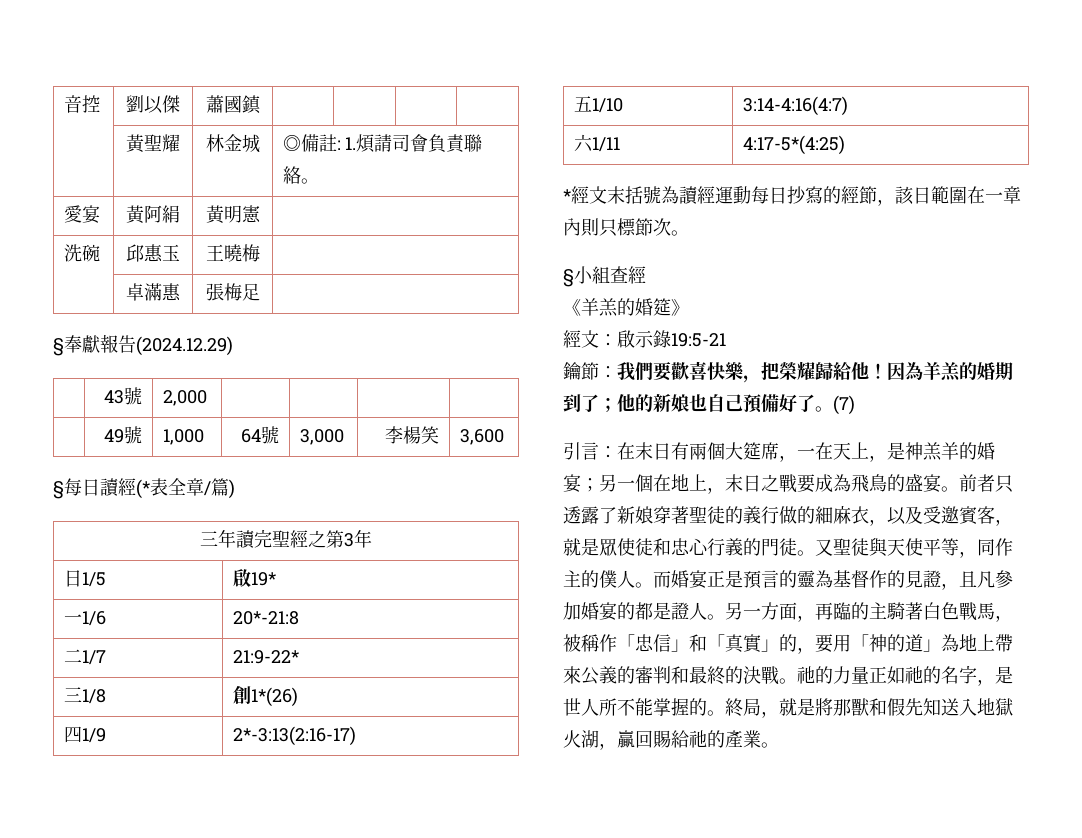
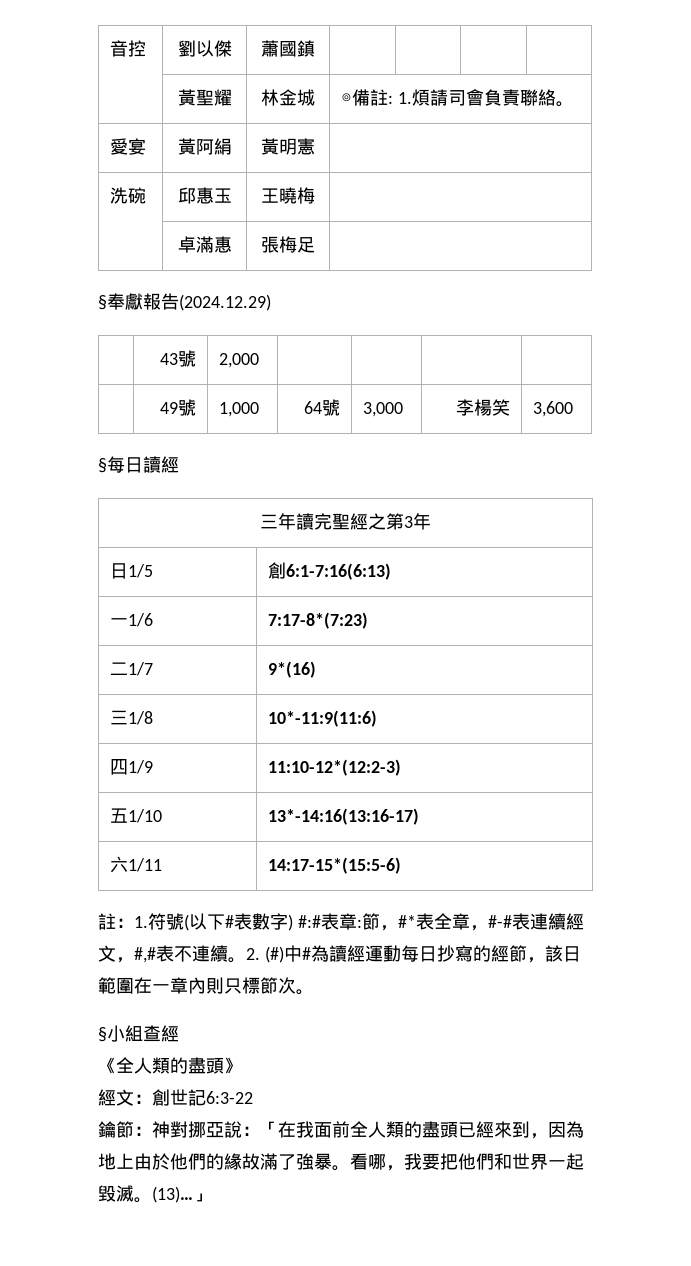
- §每日讀經(*表全章/篇)
+ §每日讀經
- 日1/5 | 啟19*
+ 日1/5 | 創6:1-7:16(6:13)
- 一1/6 | 20*-21:8
+ 一1/6 | 7:17-8*(7:23)
- 二1/7 | 21:9-22*
+ 二1/7 | 9*(16)
- 三1/8 | 創1*(26)
+ 三1/8 | 10*-11:9(11:6)
- 四1/9 | 2*-3:13(2:16-17)
+ 四1/9 | 11:10-12*(12:2-3)
- 五1/10 | 3:14-4:16(4:7)
+ 五1/10 | 13*-14:16(13:16-17)
- 六1/11 | 4:17-5*(4:25)
- *經文末括號為讀經運動每日抄寫的經節，該日範圍在一章內則只標節次。
+ 六1/11 | 14:17-15*(15:5-6)
+ 註：1.符號(以下#表數字) #:#表章:節，#*表全章，#-#表連續經文，#,#表不連續。2. (#)中#為讀經運動每日抄寫的經節，該日範圍在一章內則只標節次。
- 《羊羔的婚筵》
+ 《全人類的盡頭》
- 經文：啟示錄19:5-21
+ 經文：創世記6:3-22
- 鑰節：我們要歡喜快樂，把榮耀歸給他！因為羊羔的婚期到了；他的新娘也自己預備好了。(7)
- 引言：在末日有兩個大筵席，一在天上，是神羔羊的婚宴；另一個在地上，末日之戰要成為飛鳥的盛宴。前者只透露了新娘穿著聖徒的義行做的細麻衣，以及受邀賓客，就是眾使徒和忠心行義的門徒。又聖徒與天使平等，同作主的僕人。而婚宴正是預言的靈為基督作的見證，且凡參加婚宴的都是證人。另一方面，再臨的主騎著白色戰馬，被稱作「忠信」和「真實」的，要用「神的道」為地上帶來公義的審判和最終的決戰。祂的力量正如祂的名字，是世人所不能掌握的。終局，就是將那獸和假先知送入地獄火湖，贏回賜給祂的產業。
+ 鑰節：神對挪亞說：「在我面前全人類的盡頭已經來到，因為地上由於他們的緣故滿了強暴。看哪，我要把他們和世界一起毀滅。(13)…」

